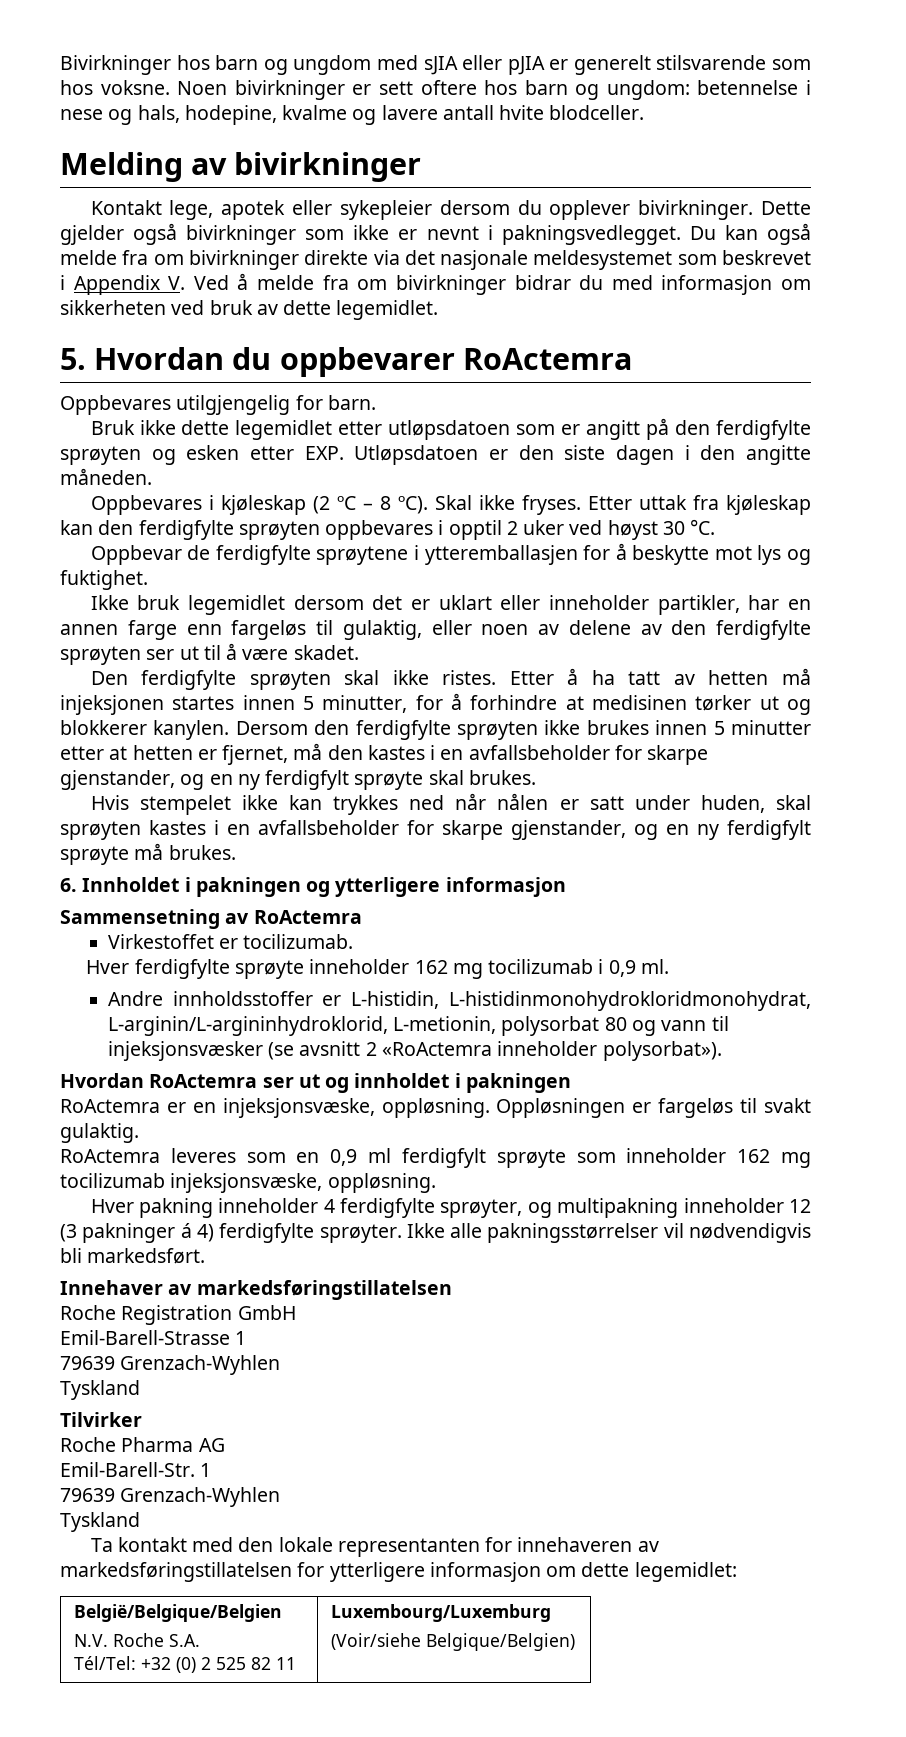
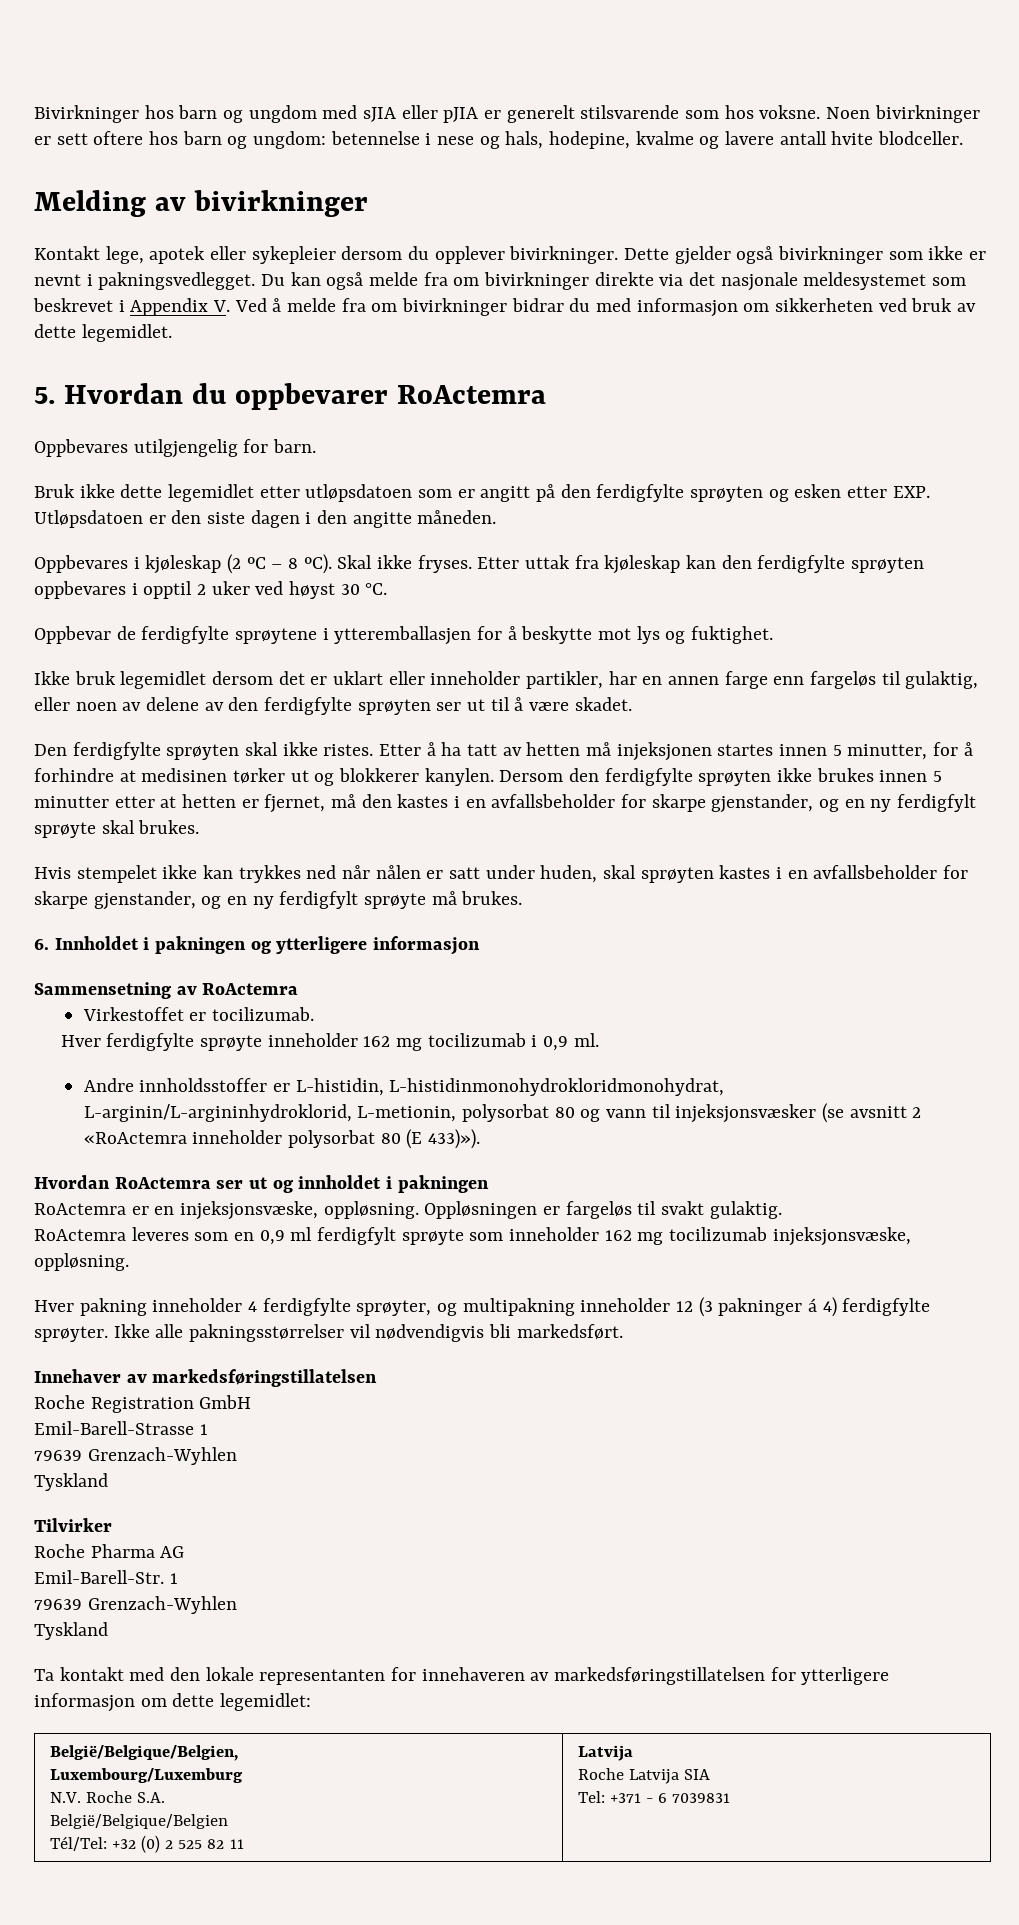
- Andre innholdsstoffer er L-histidin, L-histidinmonohydrokloridmonohydrat, L-arginin/L-argininhydroklorid, L-metionin, polysorbat 80 og vann til injeksjonsvæsker (se avsnitt 2 «RoActemra inneholder polysorbat»).
+ Andre innholdsstoffer er L-histidin, L-histidinmonohydrokloridmonohydrat, L-arginin/L-argininhydroklorid, L-metionin, polysorbat 80 og vann til injeksjonsvæsker (se avsnitt 2 «RoActemra inneholder polysorbat 80 (E 433)»).
+ België/Belgique/Belgien,
+ Luxembourg/Luxemburg
+ N.V. Roche S.A.
  België/Belgique/Belgien
- N.V. Roche S.A.
- Tél/Tel: +32 (0) 2 525 82 11 | Luxembourg/Luxemburg
- (Voir/siehe Belgique/Belgien)
+ Tél/Tel: +32 (0) 2 525 82 11 | Latvija
+ Roche Latvija SIA
+ Tel: +371 - 6 7039831

